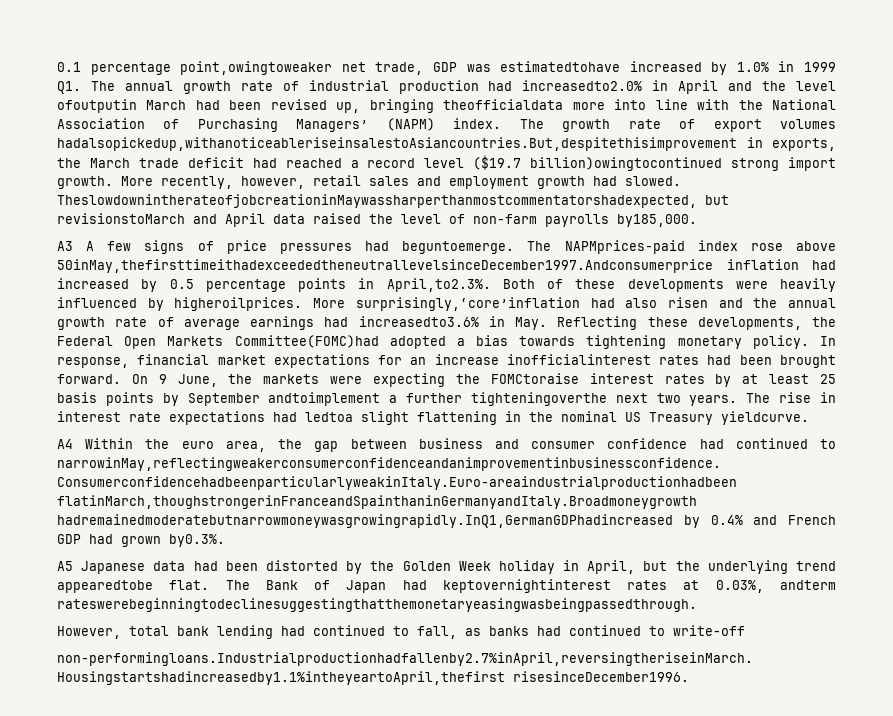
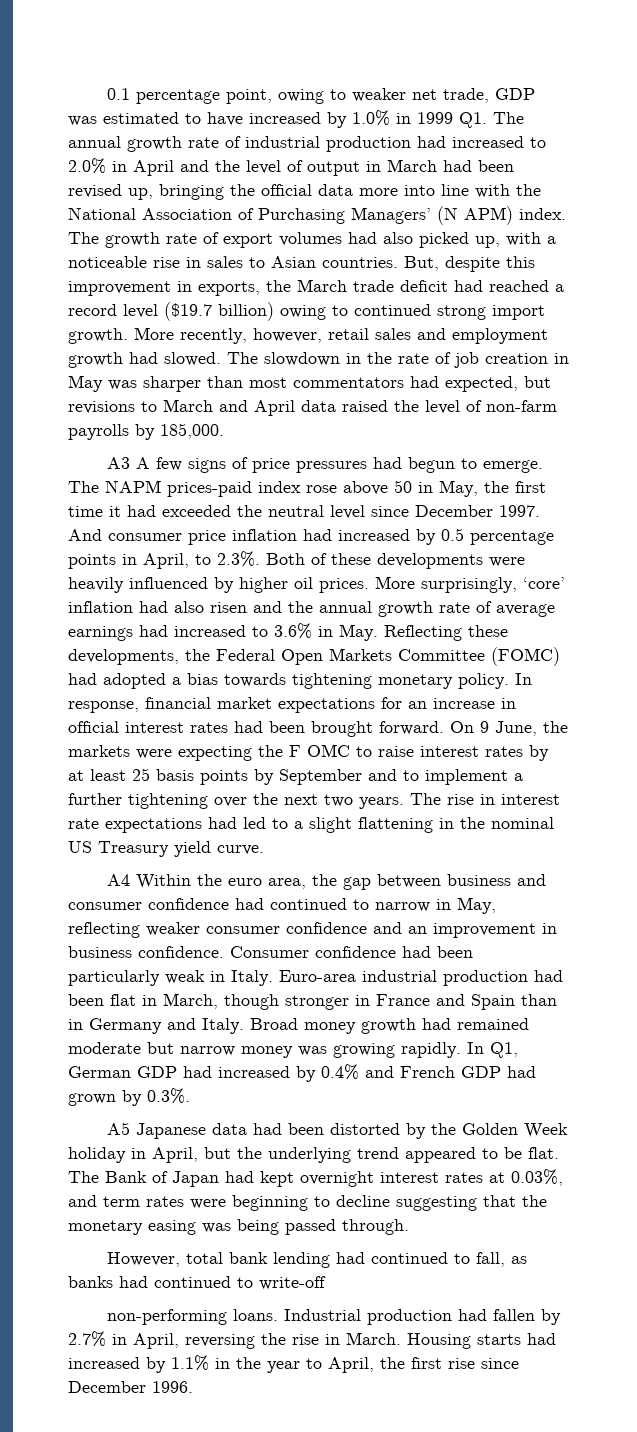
- 0.1 percentage point,owingtoweaker net trade, GDP was estimatedtohave increased by 1.0% in 1999 Q1. The annual growth rate of industrial production had increasedto2.0% in April and the level ofoutputin March had been revised up, bringing theofficialdata more into line with the National Association of Purchasing Managers’ (NAPM) index.
+ 0.1 percentage point, owing to weaker net trade, GDP was estimated to have increased by 1.0% in 1999 Q1. The annual growth rate of industrial production had increased to 2.0% in April and the level of output in March had been revised up, bringing the official data more into line with the National Association of Purchasing Managers’ (N APM) index.
- The growth rate of export volumes hadalsopickedup,withanoticeableriseinsalestoAsiancountries.But,despitethisimprovement in exports, the March trade deficit had reached a record level ($19.7 billion)owingtocontinued strong import growth.
+ The growth rate of export volumes had also picked up, with a noticeable rise in sales to Asian countries. But, despite this improvement in exports, the March trade deficit had reached a record level ($19.7 billion) owing to continued strong import growth.
- TheslowdownintherateofjobcreationinMaywassharperthanmostcommentatorshadexpected, but revisionstoMarch and April data raised the level of non-farm payrolls by185,000.
+ The slowdown in the rate of job creation in May was sharper than most commentators had expected, but revisions to March and April data raised the level of non-farm payrolls by 185,000.
- A3 A few signs of price pressures had beguntoemerge. The NAPMprices-paid index rose above 50inMay,thefirsttimeithadexceededtheneutrallevelsinceDecember1997.Andconsumerprice inflation had increased by 0.5 percentage points in April,to2.3%. Both of these developments were heavily influenced by higheroilprices. More surprisingly,‘core’inflation had also risen and the annual growth rate of average earnings had increasedto3.6% in May. Reflecting these developments, the Federal Open Markets Committee(FOMC)had adopted a bias towards tightening monetary policy.
+ A3 A few signs of price pressures had begun to emerge. The NAPM prices-paid index rose above 50 in May, the first time it had exceeded the neutral level since December 1997. And consumer price inflation had increased by 0.5 percentage points in April, to 2.3%. Both of these developments were heavily influenced by higher oil prices. More surprisingly, ‘core’ inflation had also risen and the annual growth rate of average earnings had increased to 3.6% in May. Reflecting these developments, the Federal Open Markets Committee (FOMC) had adopted a bias towards tightening monetary policy.
- In response, financial market expectations for an increase inofficialinterest rates had been brought forward.
+ In response, financial market expectations for an increase in official interest rates had been brought forward.
- On 9 June, the markets were expecting the FOMCtoraise interest rates by at least 25 basis points by September andtoimplement a further tighteningoverthe next two years.
+ On 9 June, the markets were expecting the F OMC to raise interest rates by at least 25 basis points by September and to implement a further tightening over the next two years.
- The rise in interest rate expectations had ledtoa slight flattening in the nominal US Treasury yieldcurve.
+ The rise in interest rate expectations had led to a slight flattening in the nominal US Treasury yield curve.
- A4 Within the euro area, the gap between business and consumer confidence had continued to narrowinMay,reflectingweakerconsumerconfidenceandanimprovementinbusinessconfidence. ConsumerconfidencehadbeenparticularlyweakinItaly.Euro-areaindustrialproductionhadbeen flatinMarch,thoughstrongerinFranceandSpainthaninGermanyandItaly.Broadmoneygrowth hadremainedmoderatebutnarrowmoneywasgrowingrapidly.InQ1,GermanGDPhadincreased by 0.4% and French GDP had grown by0.3%.
+ A4 Within the euro area, the gap between business and consumer confidence had continued to narrow in May, reflecting weaker consumer confidence and an improvement in business confidence. Consumer confidence had been particularly weak in Italy. Euro-area industrial production had been flat in March, though stronger in France and Spain than in Germany and Italy. Broad money growth had remained moderate but narrow money was growing rapidly. In Q1, German GDP had increased by 0.4% and French GDP had grown by 0.3%.
- A5 Japanese data had been distorted by the Golden Week holiday in April, but the underlying trend appearedtobe flat.
+ A5 Japanese data had been distorted by the Golden Week holiday in April, but the underlying trend appeared to be flat.
- The Bank of Japan had keptovernightinterest rates at 0.03%, andterm rateswerebeginningtodeclinesuggestingthatthemonetaryeasingwasbeingpassedthrough.
+ The Bank of Japan had kept overnight interest rates at 0.03%, and term rates were beginning to decline suggesting that the monetary easing was being passed through.
- non-performingloans.Industrialproductionhadfallenby2.7%inApril,reversingtheriseinMarch. Housingstartshadincreasedby1.1%intheyeartoApril,thefirst risesinceDecember1996.
+ non-performing loans. Industrial production had fallen by 2.7% in April, reversing the rise in March. Housing starts had increased by 1.1% in the year to April, the first rise since December 1996.

